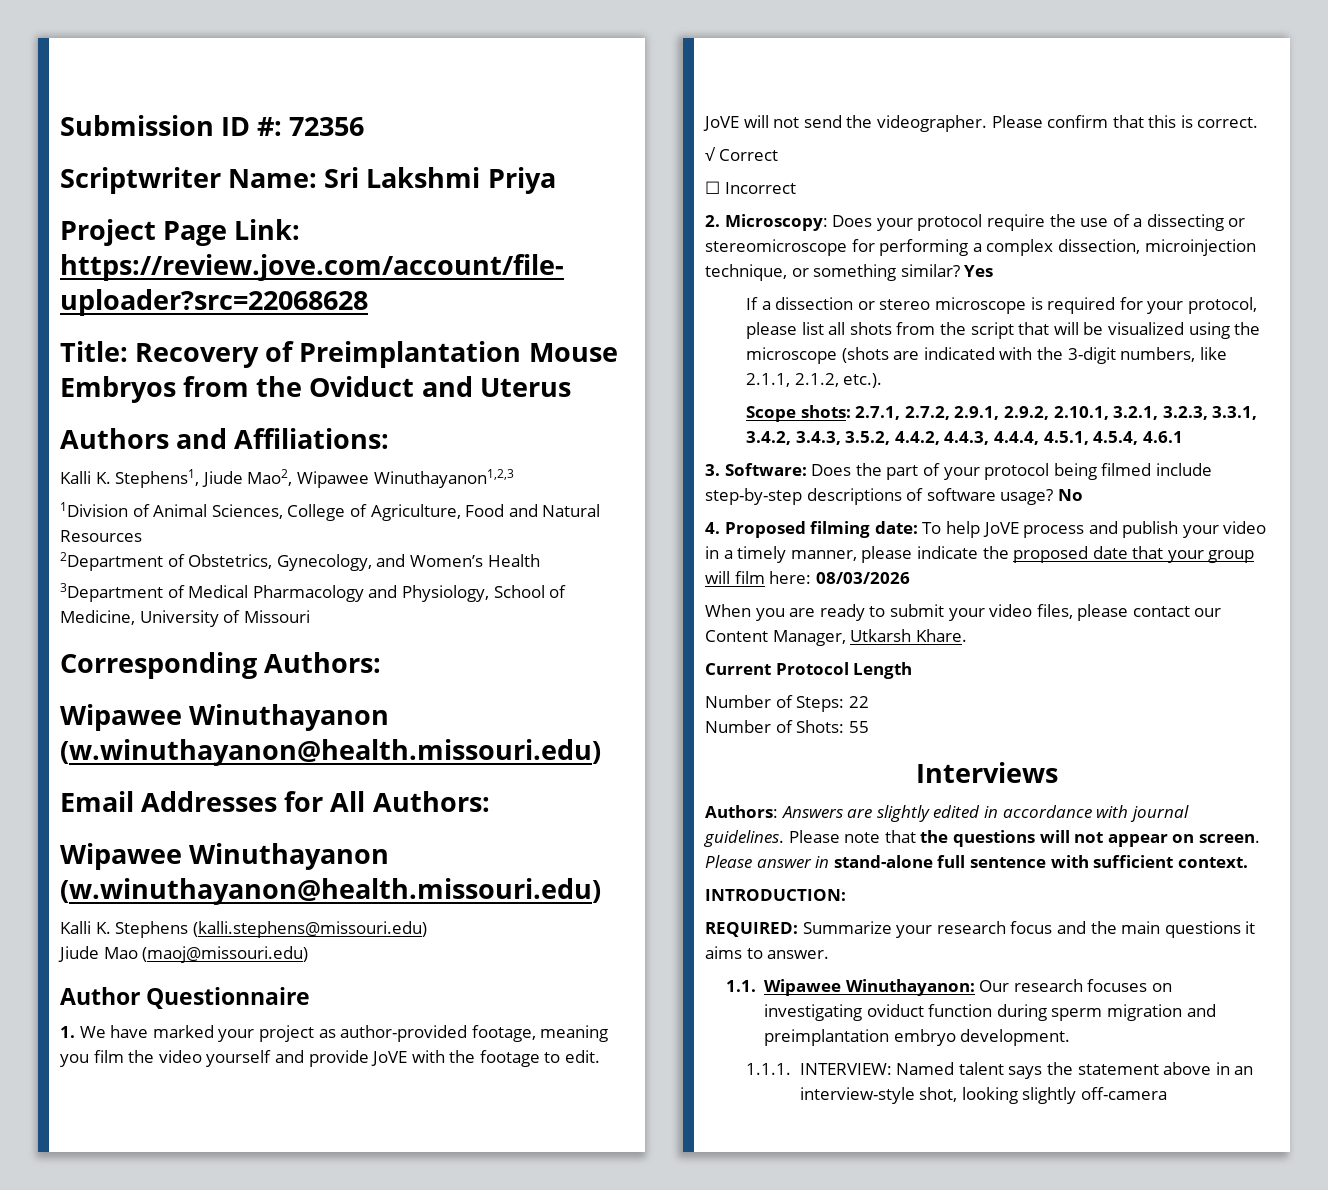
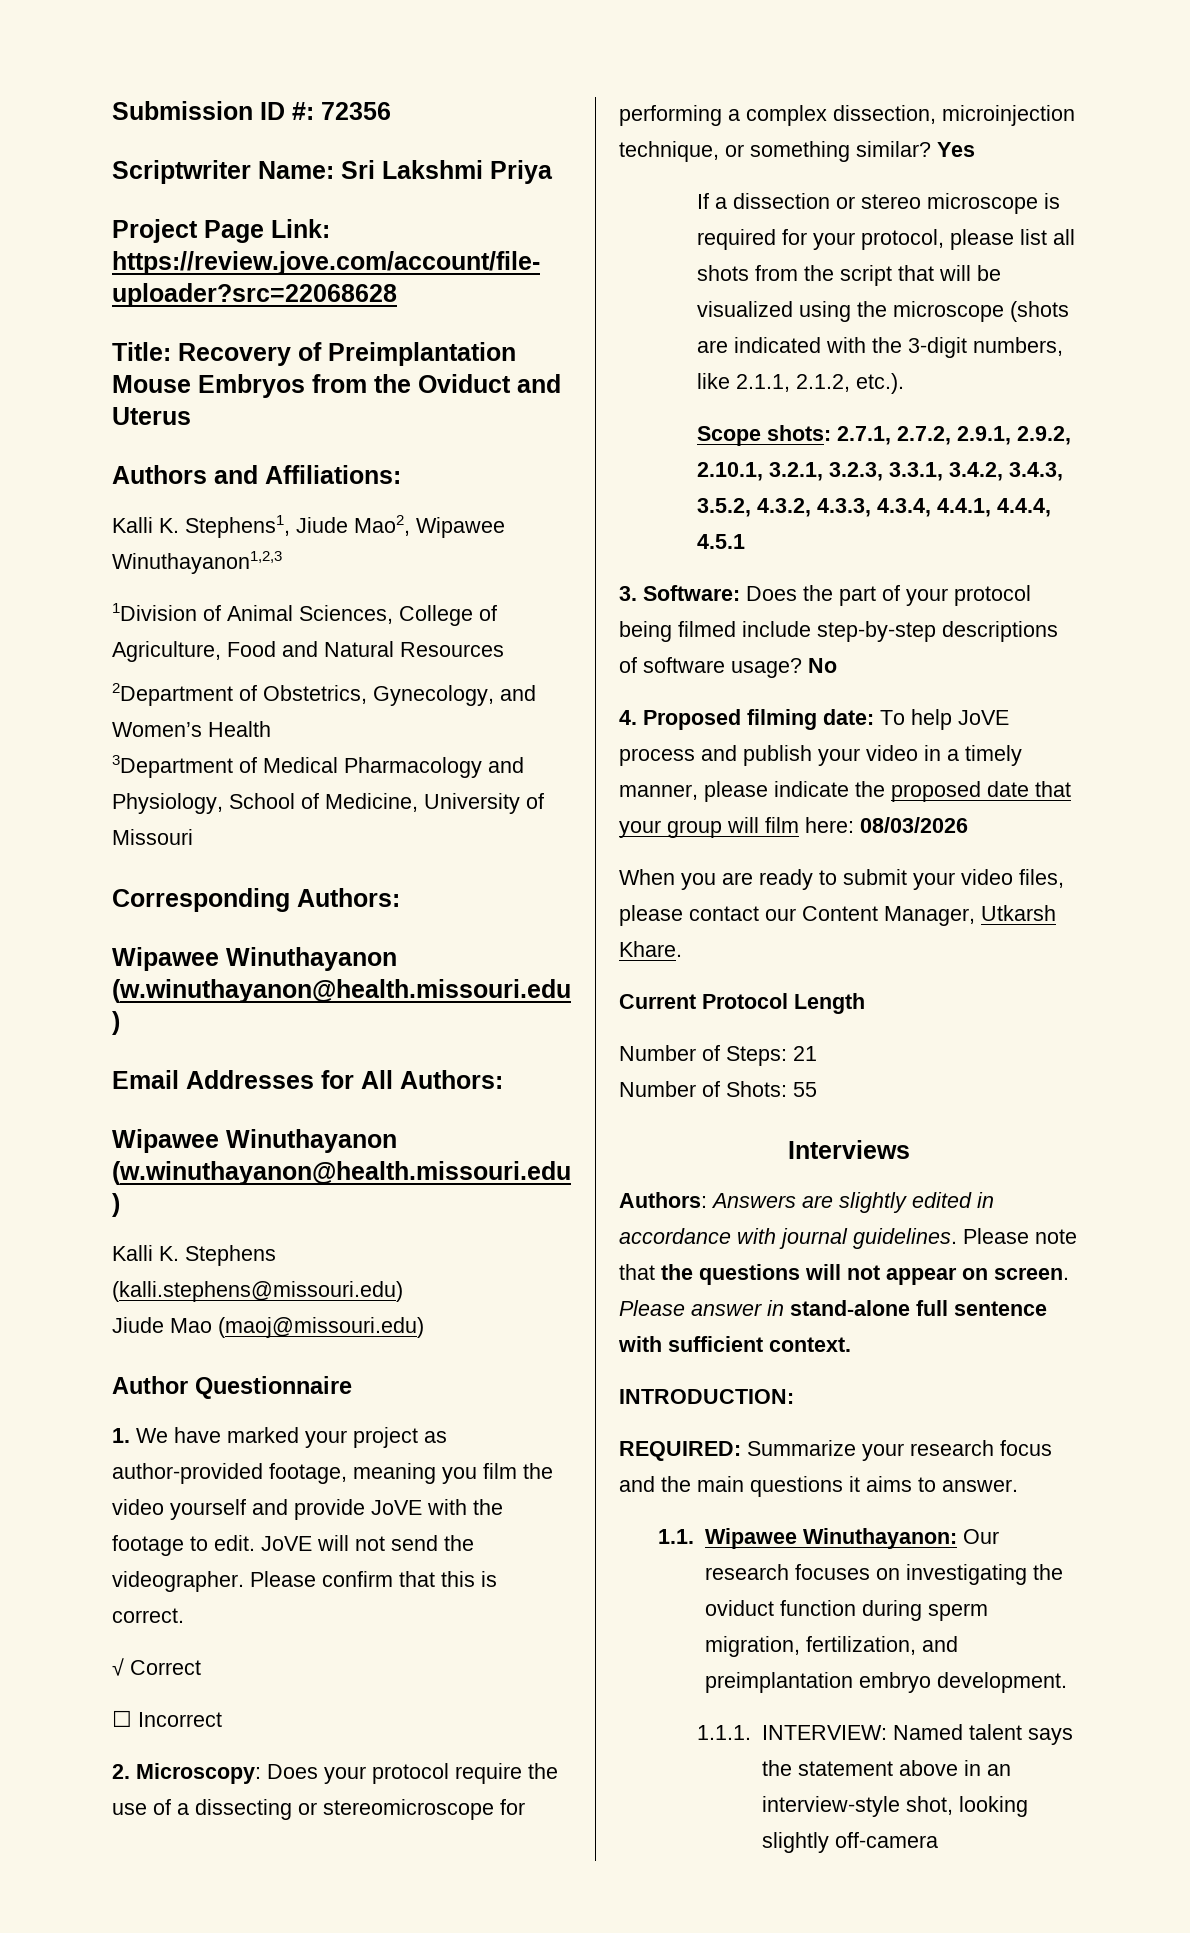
- Scope shots: 2.7.1, 2.7.2, 2.9.1, 2.9.2, 2.10.1, 3.2.1, 3.2.3, 3.3.1, 3.4.2, 3.4.3, 3.5.2, 4.4.2, 4.4.3, 4.4.4, 4.5.1, 4.5.4, 4.6.1
+ Scope shots: 2.7.1, 2.7.2, 2.9.1, 2.9.2, 2.10.1, 3.2.1, 3.2.3, 3.3.1, 3.4.2, 3.4.3, 3.5.2, 4.3.2, 4.3.3, 4.3.4, 4.4.1, 4.4.4, 4.5.1
- Number of Steps: 22
+ Number of Steps: 21
- 1.1. Wipawee Winuthayanon: Our research focuses on investigating oviduct function during sperm migration and preimplantation embryo development.
+ 1.1. Wipawee Winuthayanon: Our research focuses on investigating the oviduct function during sperm migration, fertilization, and preimplantation embryo development.

